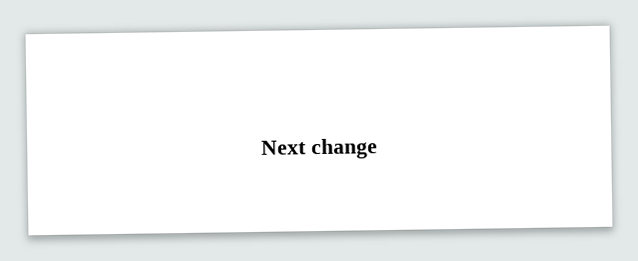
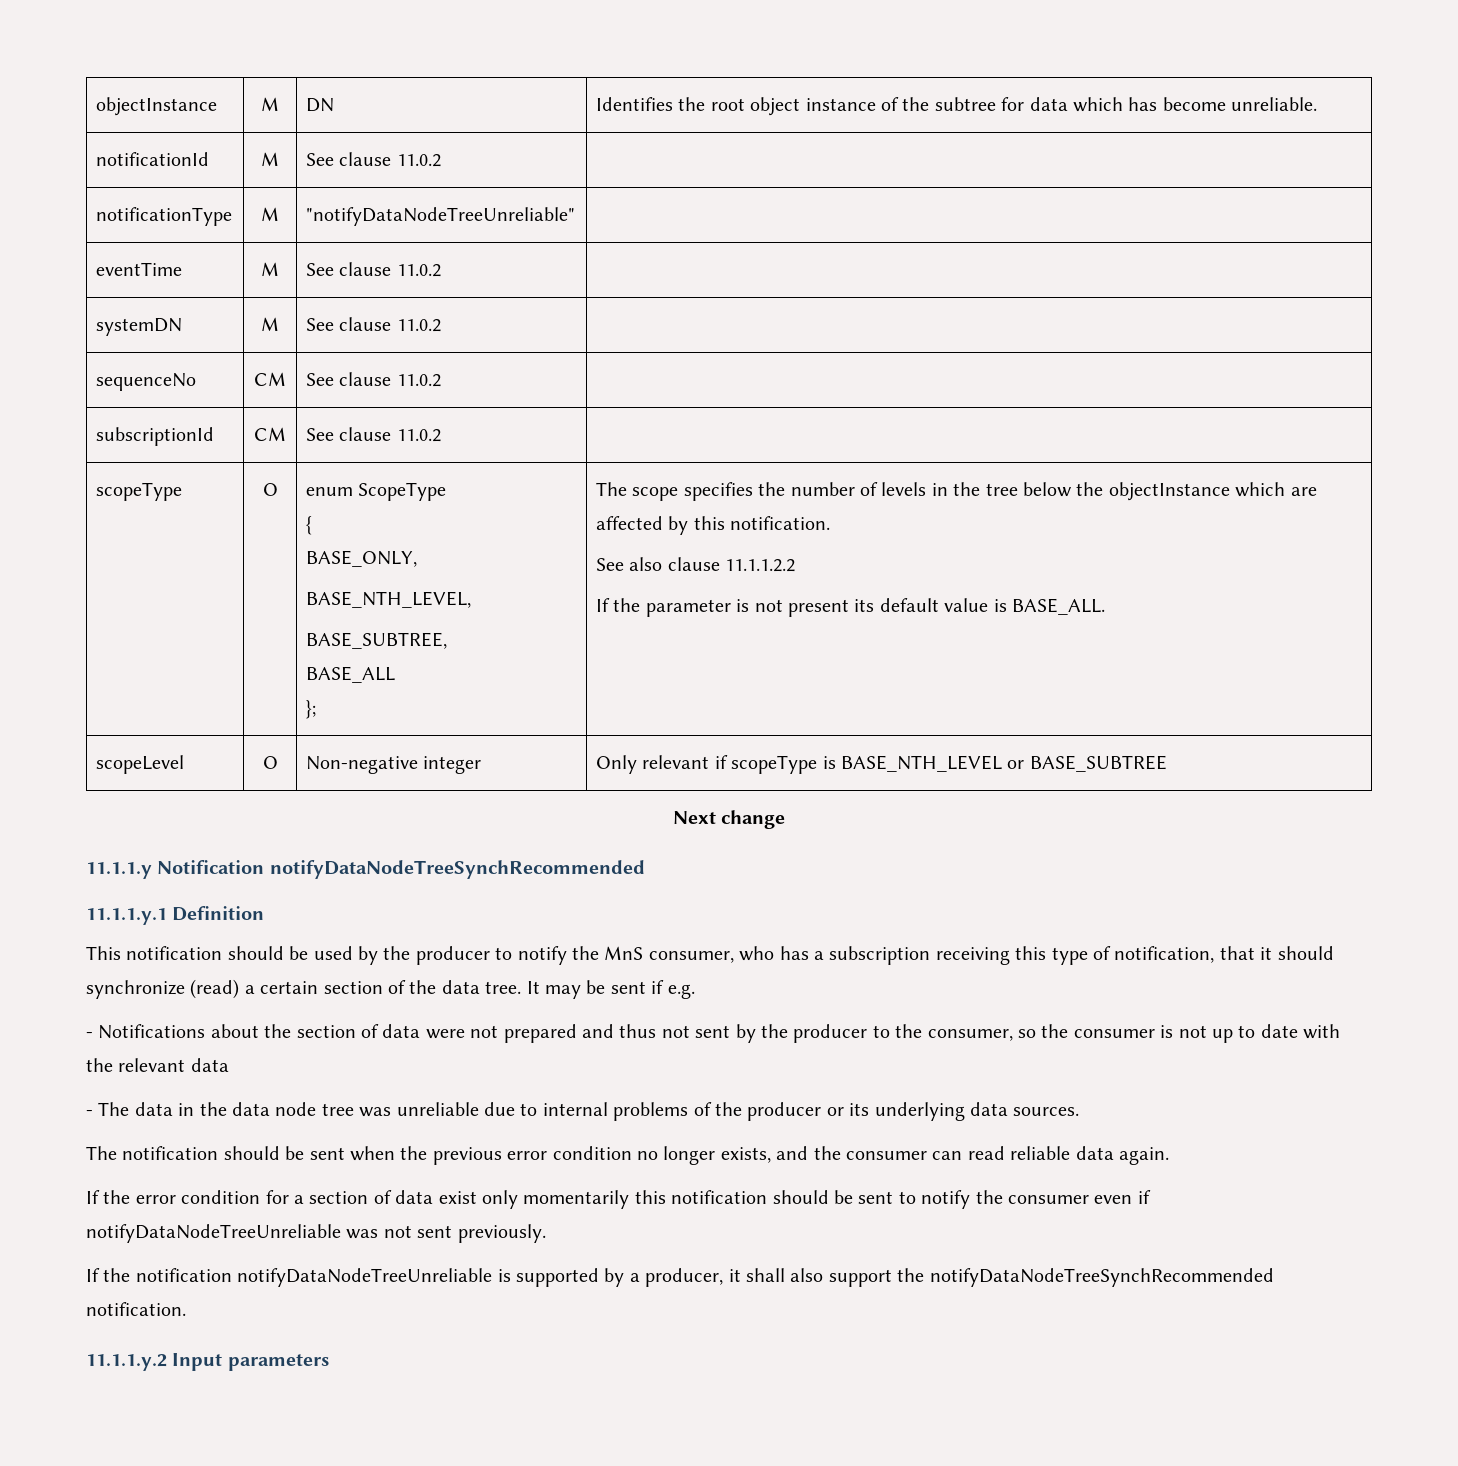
+ objectInstance | M | DN | Identifies the root object instance of the subtree for data which has become unreliable.
+ notificationId | M | See clause 11.0.2 |
+ notificationType | M | "notifyDataNodeTreeUnreliable" |
+ eventTime | M | See clause 11.0.2 |
+ systemDN | M | See clause 11.0.2 |
+ sequenceNo | CM | See clause 11.0.2 |
+ subscriptionId | CM | See clause 11.0.2 |
+ scopeType | O | enum ScopeType
+ {
+ BASE_ONLY,
+ BASE_NTH_LEVEL,
+ BASE_SUBTREE,
+ BASE_ALL
+ }; | The scope specifies the number of levels in the tree below the objectInstance which are affected by this notification.
+ See also clause 11.1.1.2.2
+ If the parameter is not present its default value is BASE_ALL.
+ scopeLevel | O | Non-negative integer | Only relevant if scopeType is BASE_NTH_LEVEL or BASE_SUBTREE
  Next change
+ 11.1.1.y Notification notifyDataNodeTreeSynchRecommended
+ 11.1.1.y.1 Definition
+ This notification should be used by the producer to notify the MnS consumer, who has a subscription receiving this type of notification, that it should synchronize (read) a certain section of the data tree. It may be sent if e.g.
+ - Notifications about the section of data were not prepared and thus not sent by the producer to the consumer, so the consumer is not up to date with the relevant data
+ - The data in the data node tree was unreliable due to internal problems of the producer or its underlying data sources.
+ The notification should be sent when the previous error condition no longer exists, and the consumer can read reliable data again.
+ If the error condition for a section of data exist only momentarily this notification should be sent to notify the consumer even if notifyDataNodeTreeUnreliable was not sent previously.
+ If the notification notifyDataNodeTreeUnreliable is supported by a producer, it shall also support the notifyDataNodeTreeSynchRecommended notification.
+ 11.1.1.y.2 Input parameters

